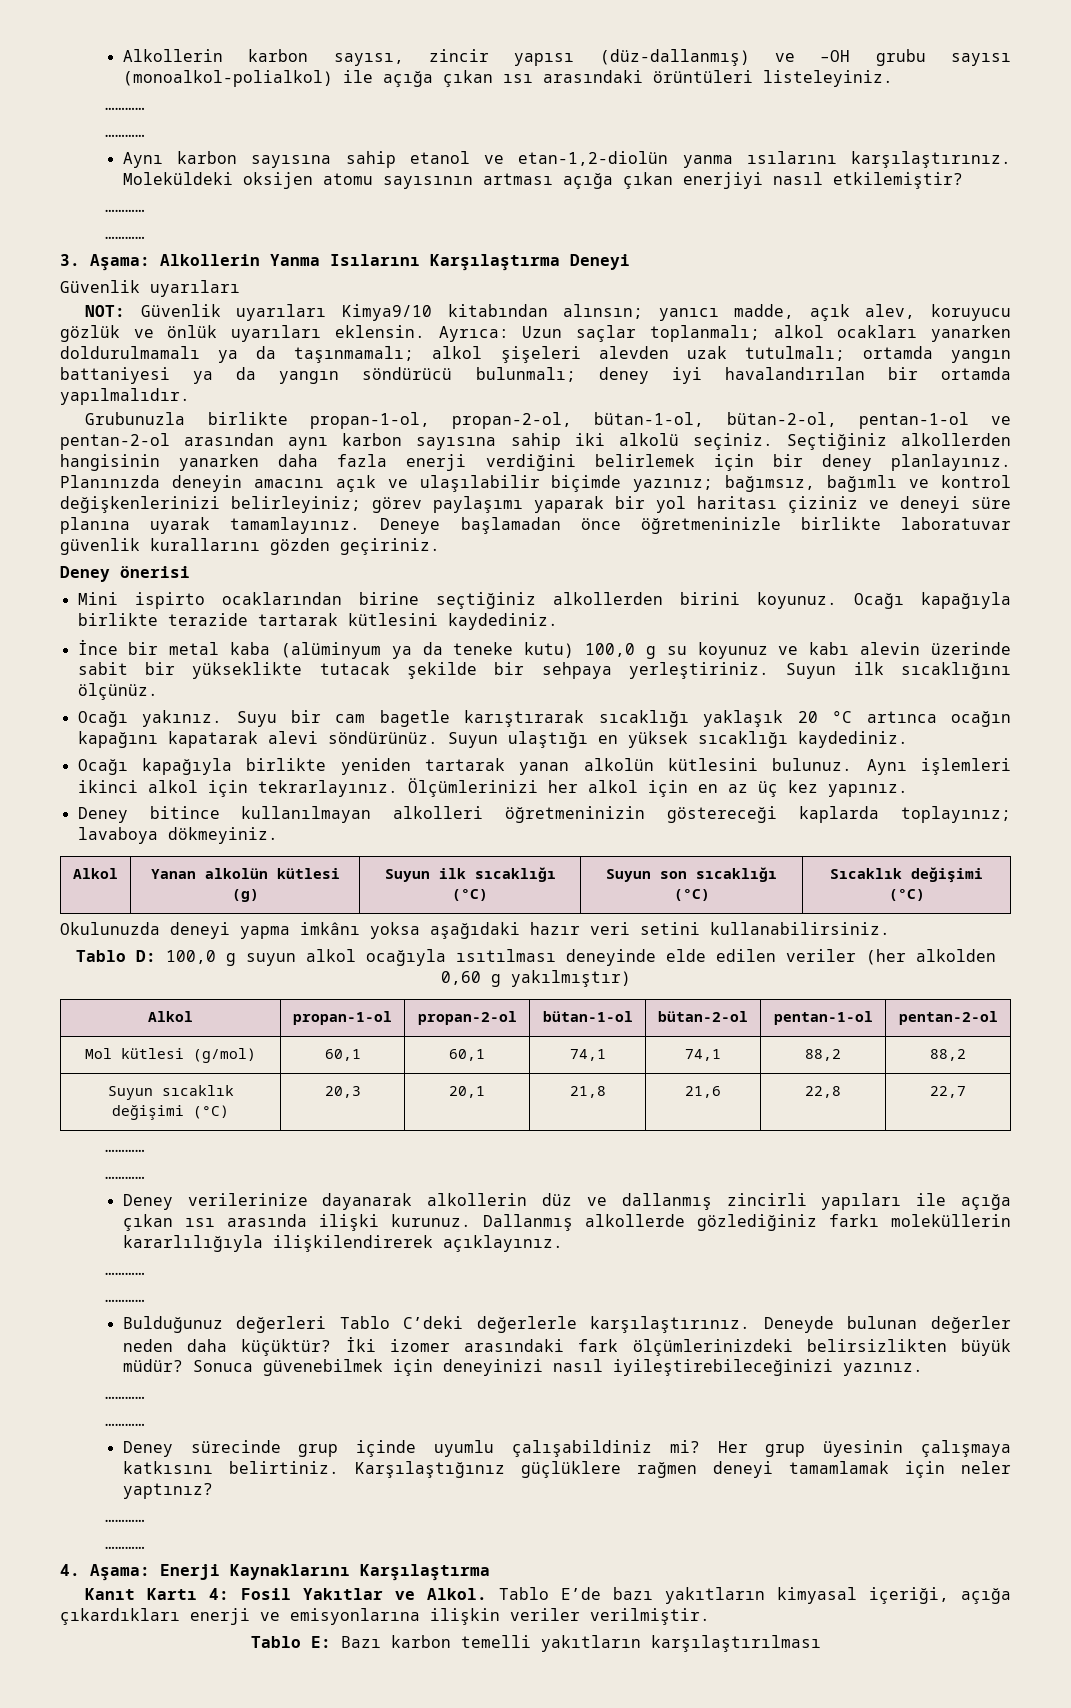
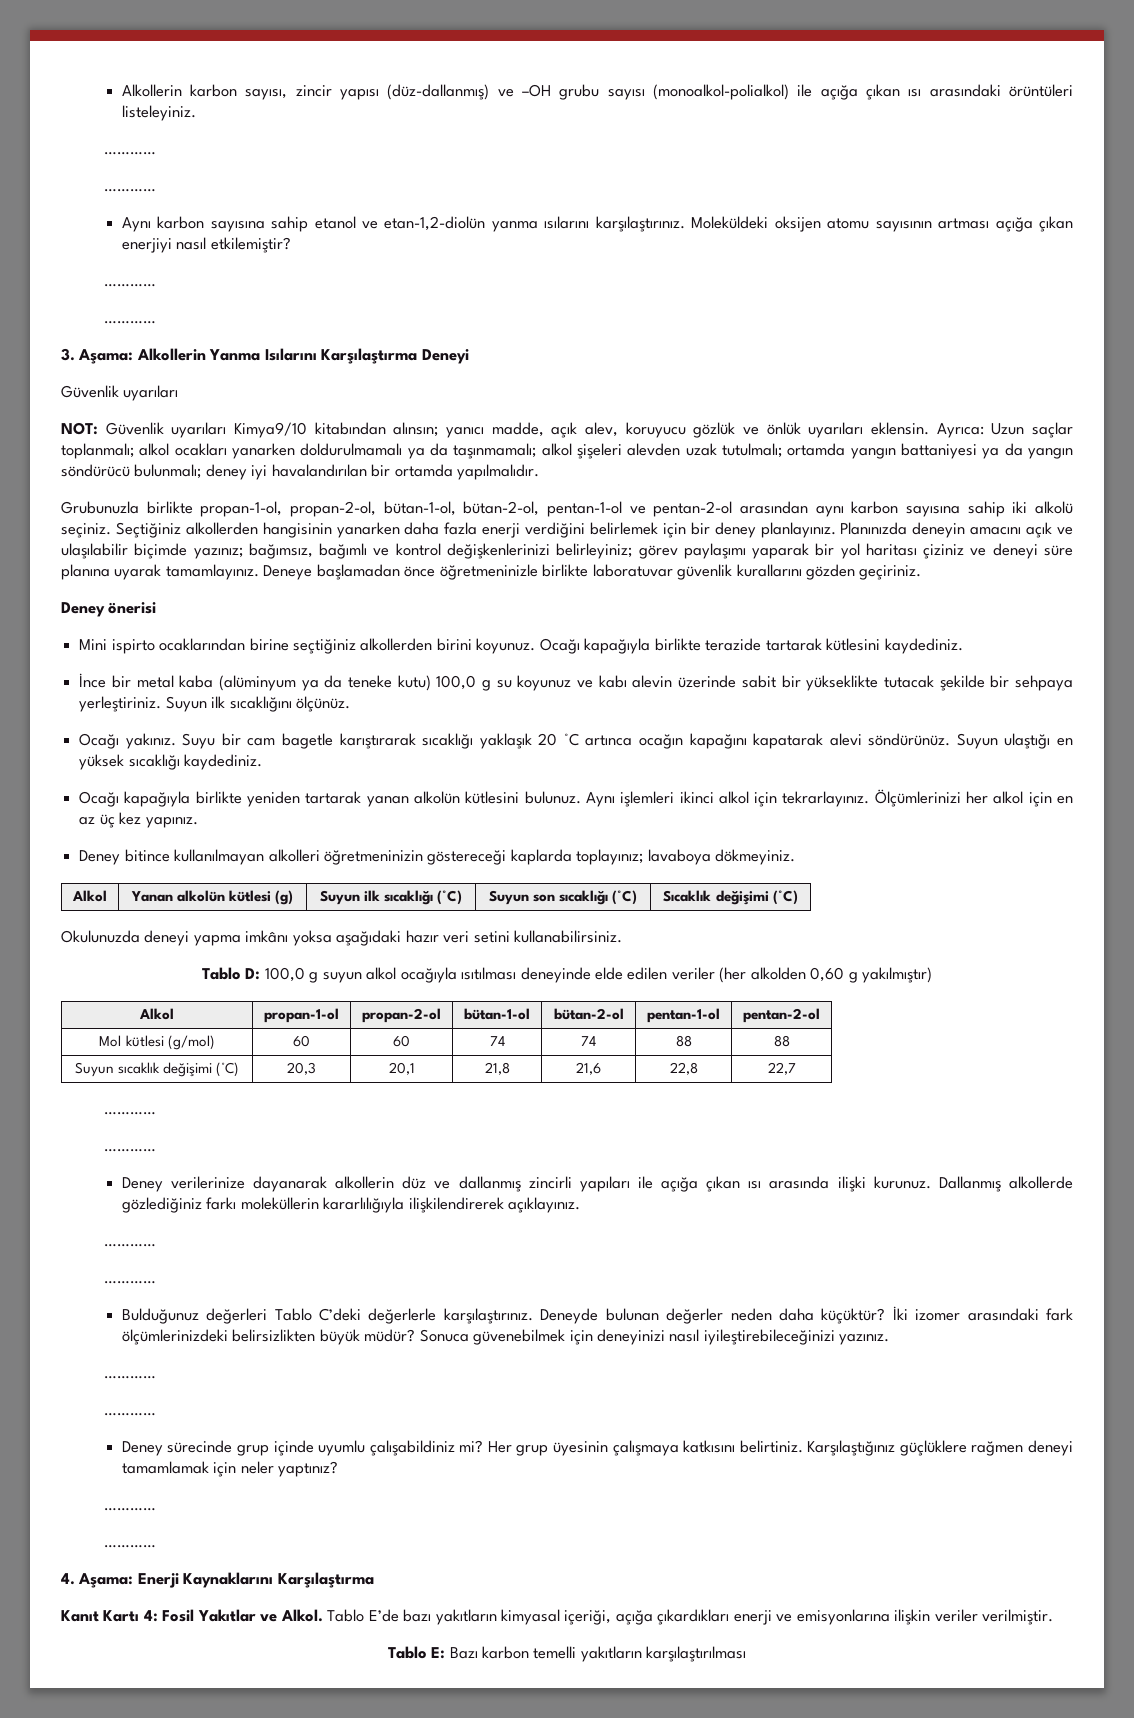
- Mol kütlesi (g/mol) | 60,1 | 60,1 | 74,1 | 74,1 | 88,2 | 88,2
+ Mol kütlesi (g/mol) | 60 | 60 | 74 | 74 | 88 | 88

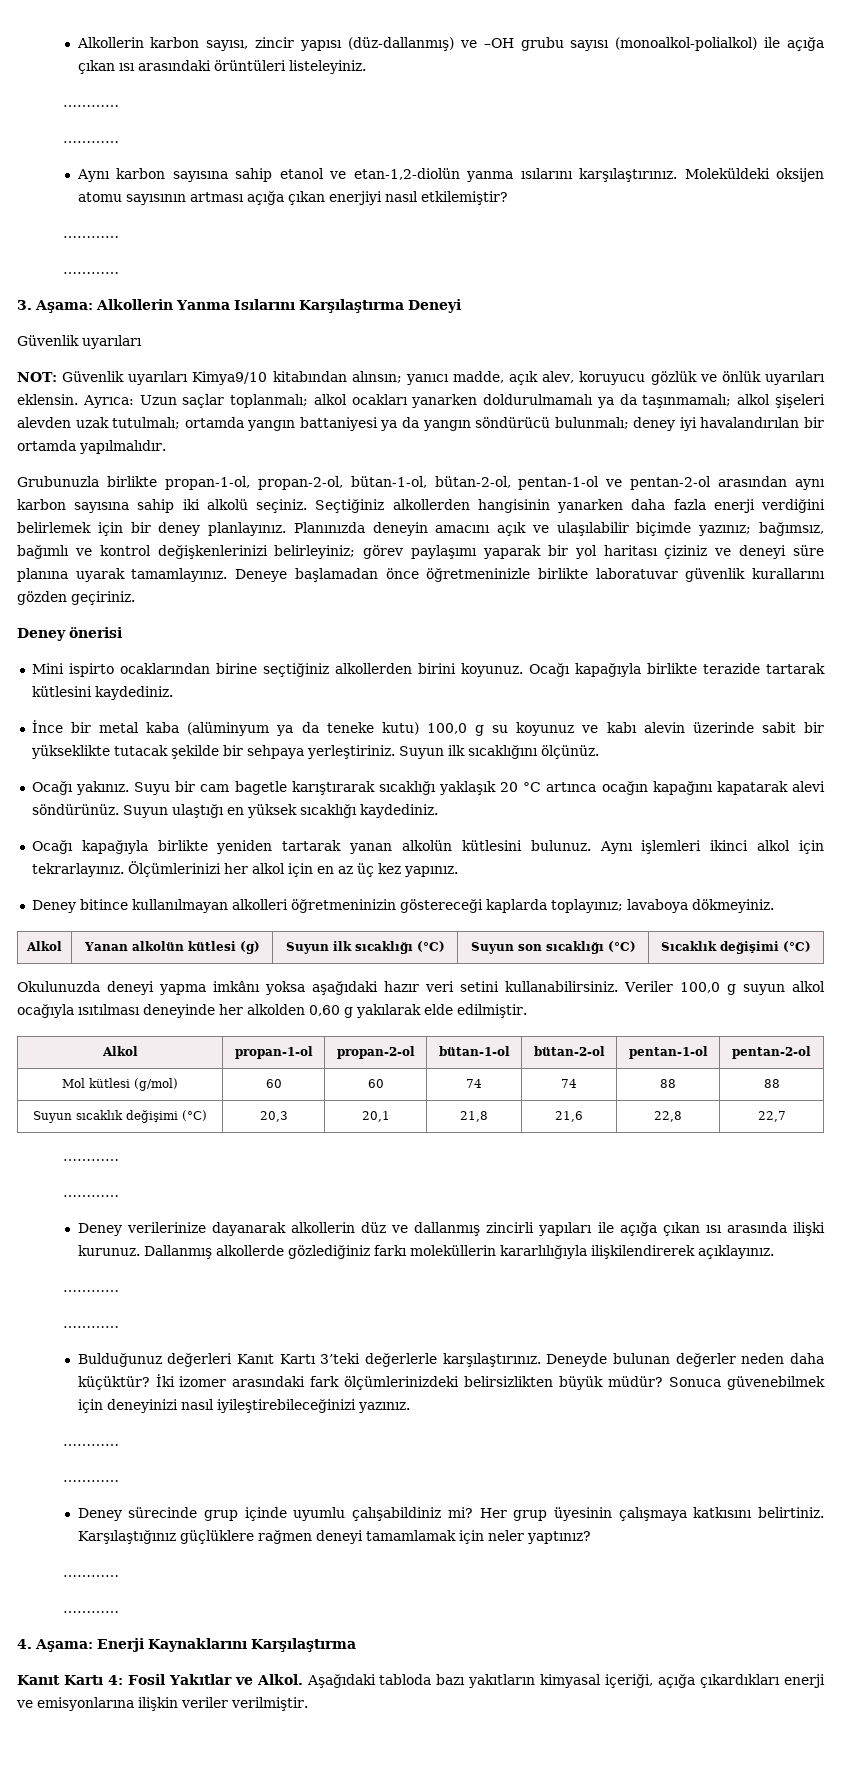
- Okulunuzda deneyi yapma imkânı yoksa aşağıdaki hazır veri setini kullanabilirsiniz.
- Tablo D: 100,0 g suyun alkol ocağıyla ısıtılması deneyinde elde edilen veriler (her alkolden 0,60 g yakılmıştır)
+ Okulunuzda deneyi yapma imkânı yoksa aşağıdaki hazır veri setini kullanabilirsiniz. Veriler 100,0 g suyun alkol ocağıyla ısıtılması deneyinde her alkolden 0,60 g yakılarak elde edilmiştir.
- Bulduğunuz değerleri Tablo C’deki değerlerle karşılaştırınız.
+ Bulduğunuz değerleri Kanıt Kartı 3’teki değerlerle karşılaştırınız.
- Tablo E’de bazı yakıtların kimyasal içeriği, açığa çıkardıkları enerji ve emisyonlarına ilişkin veriler verilmiştir.
+ Aşağıdaki tabloda bazı yakıtların kimyasal içeriği, açığa çıkardıkları enerji ve emisyonlarına ilişkin veriler verilmiştir.
- Tablo E: Bazı karbon temelli yakıtların karşılaştırılması

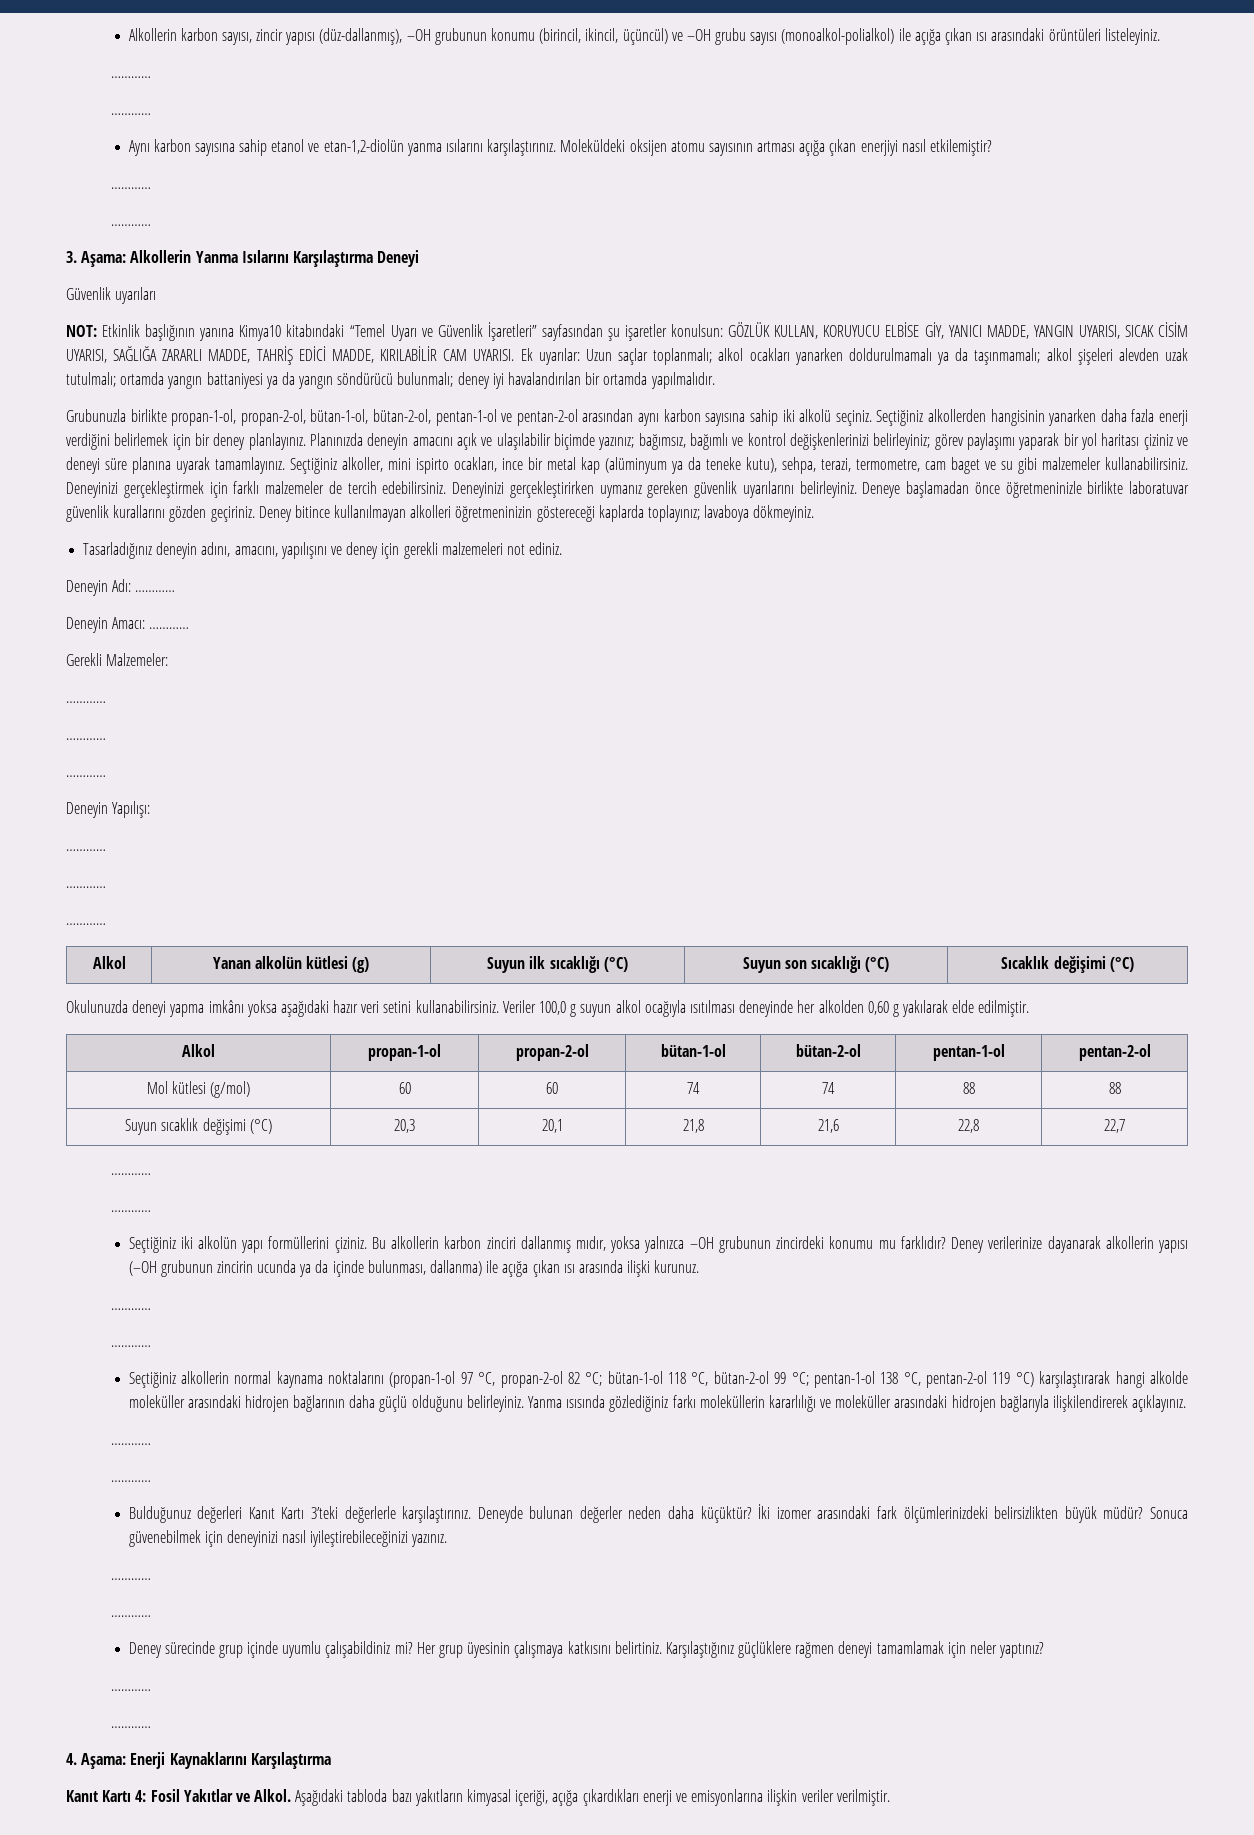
- Alkollerin karbon sayısı, zincir yapısı (düz-dallanmış) ve –OH grubu sayısı (monoalkol-polialkol) ile açığa çıkan ısı arasındaki örüntüleri listeleyiniz.
+ Alkollerin karbon sayısı, zincir yapısı (düz-dallanmış), –OH grubunun konumu (birincil, ikincil, üçüncül) ve –OH grubu sayısı (monoalkol-polialkol) ile açığa çıkan ısı arasındaki örüntüleri listeleyiniz.
- NOT: Güvenlik uyarıları Kimya9/10 kitabından alınsın; yanıcı madde, açık alev, koruyucu gözlük ve önlük uyarıları eklensin. Ayrıca: Uzun saçlar toplanmalı; alkol ocakları yanarken doldurulmamalı ya da taşınmamalı; alkol şişeleri alevden uzak tutulmalı; ortamda yangın battaniyesi ya da yangın söndürücü bulunmalı; deney iyi havalandırılan bir ortamda yapılmalıdır.
+ NOT: Etkinlik başlığının yanına Kimya10 kitabındaki “Temel Uyarı ve Güvenlik İşaretleri” sayfasından şu işaretler konulsun: GÖZLÜK KULLAN, KORUYUCU ELBİSE GİY, YANICI MADDE, YANGIN UYARISI, SICAK CİSİM UYARISI, SAĞLIĞA ZARARLI MADDE, TAHRİŞ EDİCİ MADDE, KIRILABİLİR CAM UYARISI. Ek uyarılar: Uzun saçlar toplanmalı; alkol ocakları yanarken doldurulmamalı ya da taşınmamalı; alkol şişeleri alevden uzak tutulmalı; ortamda yangın battaniyesi ya da yangın söndürücü bulunmalı; deney iyi havalandırılan bir ortamda yapılmalıdır.
+ Seçtiğiniz alkoller, mini ispirto ocakları, ince bir metal kap (alüminyum ya da teneke kutu), sehpa, terazi, termometre, cam baget ve su gibi malzemeler kullanabilirsiniz. Deneyinizi gerçekleştirmek için farklı malzemeler de tercih edebilirsiniz. Deneyinizi gerçekleştirirken uymanız gereken güvenlik uyarılarını belirleyiniz.
- Deneye başlamadan önce öğretmeninizle birlikte laboratuvar güvenlik kurallarını gözden geçiriniz.
- Deney önerisi
- Mini ispirto ocaklarından birine seçtiğiniz alkollerden birini koyunuz. Ocağı kapağıyla birlikte terazide tartarak kütlesini kaydediniz.
- İnce bir metal kaba (alüminyum ya da teneke kutu) 100,0 g su koyunuz ve kabı alevin üzerinde sabit bir yükseklikte tutacak şekilde bir sehpaya yerleştiriniz. Suyun ilk sıcaklığını ölçünüz.
- Ocağı yakınız. Suyu bir cam bagetle karıştırarak sıcaklığı yaklaşık 20 °C artınca ocağın kapağını kapatarak alevi söndürünüz. Suyun ulaştığı en yüksek sıcaklığı kaydediniz.
- Ocağı kapağıyla birlikte yeniden tartarak yanan alkolün kütlesini bulunuz. Aynı işlemleri ikinci alkol için tekrarlayınız. Ölçümlerinizi her alkol için en az üç kez yapınız.
- Deney bitince kullanılmayan alkolleri öğretmeninizin göstereceği kaplarda toplayınız; lavaboya dökmeyiniz.
+ Deneye başlamadan önce öğretmeninizle birlikte laboratuvar güvenlik kurallarını gözden geçiriniz. Deney bitince kullanılmayan alkolleri öğretmeninizin göstereceği kaplarda toplayınız; lavaboya dökmeyiniz.
+ Tasarladığınız deneyin adını, amacını, yapılışını ve deney için gerekli malzemeleri not ediniz.
+ Deneyin Adı: …………
+ Deneyin Amacı: …………
+ Gerekli Malzemeler:
+ …………
+ …………
+ …………
+ Deneyin Yapılışı:
+ …………
+ …………
+ …………
- Deney verilerinize dayanarak alkollerin düz ve dallanmış zincirli yapıları ile açığa çıkan ısı arasında ilişki kurunuz. Dallanmış alkollerde gözlediğiniz farkı moleküllerin kararlılığıyla ilişkilendirerek açıklayınız.
+ Seçtiğiniz iki alkolün yapı formüllerini çiziniz. Bu alkollerin karbon zinciri dallanmış mıdır, yoksa yalnızca –OH grubunun zincirdeki konumu mu farklıdır? Deney verilerinize dayanarak alkollerin yapısı (–OH grubunun zincirin ucunda ya da içinde bulunması, dallanma) ile açığa çıkan ısı arasında ilişki kurunuz.
+ …………
+ …………
+ Seçtiğiniz alkollerin normal kaynama noktalarını (propan-1-ol 97 °C, propan-2-ol 82 °C; bütan-1-ol 118 °C, bütan-2-ol 99 °C; pentan-1-ol 138 °C, pentan-2-ol 119 °C) karşılaştırarak hangi alkolde moleküller arasındaki hidrojen bağlarının daha güçlü olduğunu belirleyiniz. Yanma ısısında gözlediğiniz farkı moleküllerin kararlılığı ve moleküller arasındaki hidrojen bağlarıyla ilişkilendirerek açıklayınız.

